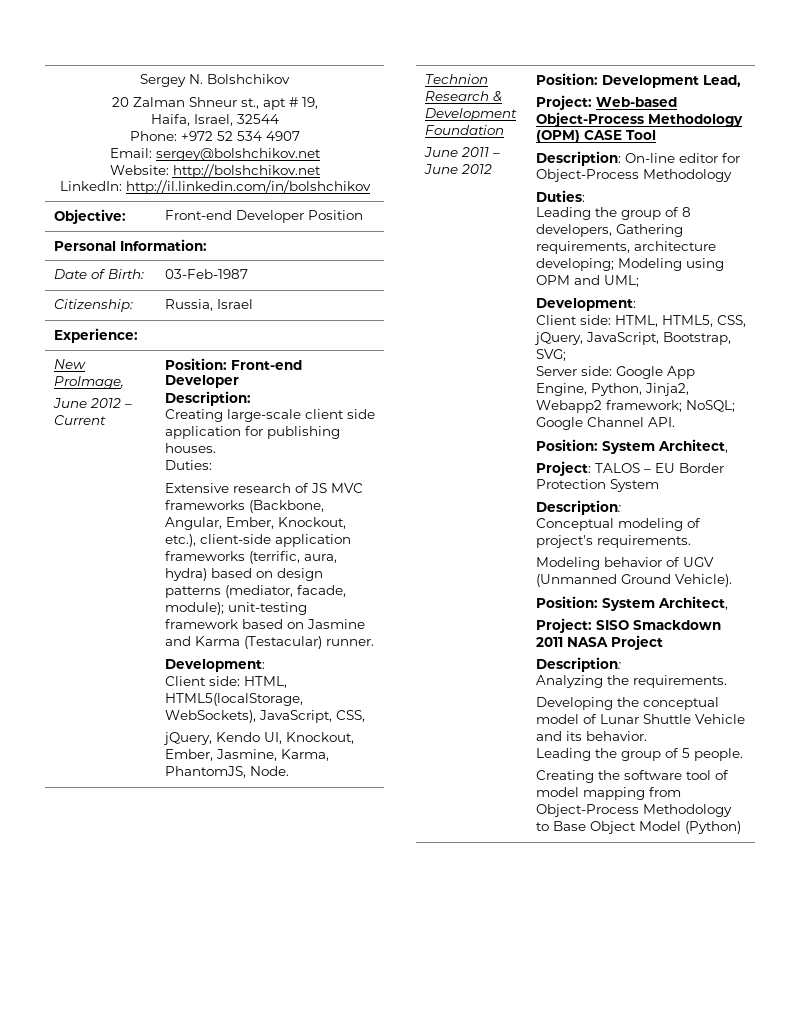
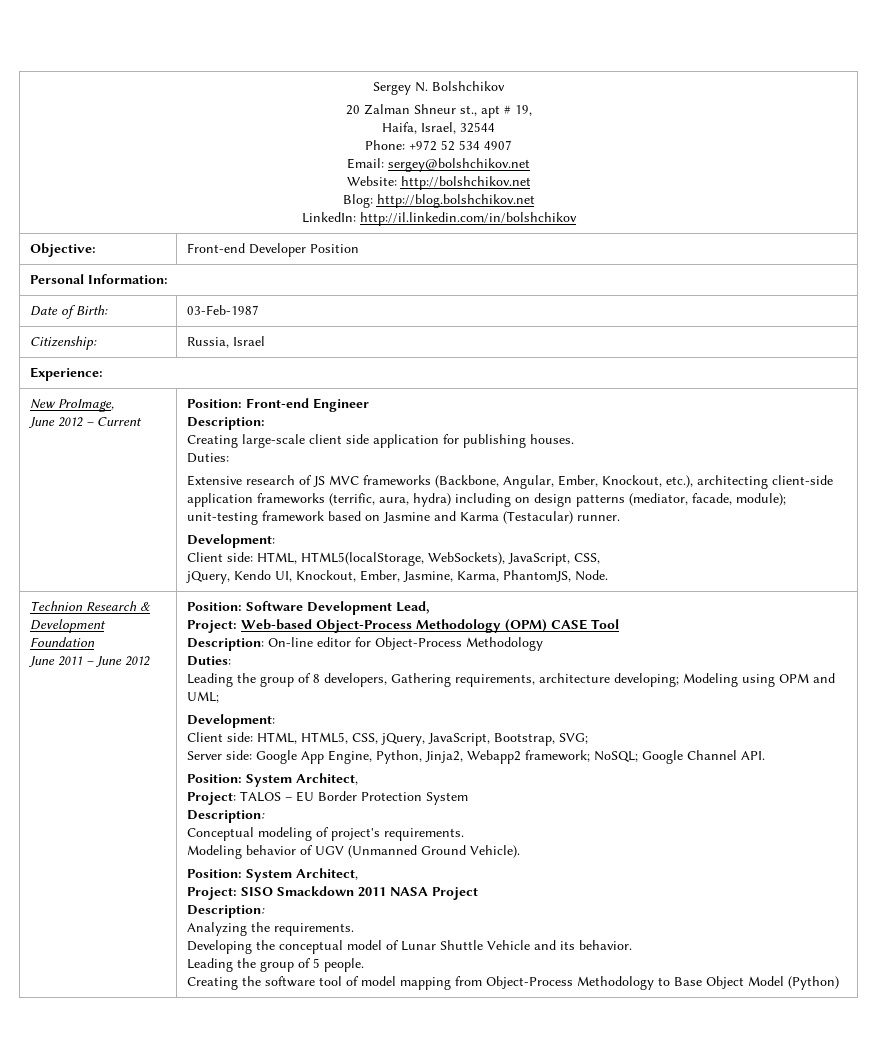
  Sergey N. Bolshchikov
  20 Zalman Shneur st., apt # 19,
  Haifa, Israel, 32544
  Phone: +972 52 534 4907
  Email: sergey@bolshchikov.net
  Website: http://bolshchikov.net
+ Blog: http://blog.bolshchikov.net
- Position: Front-end Developer
+ Position: Front-end Engineer
- Extensive research of JS MVC frameworks (Backbone, Angular, Ember, Knockout, etc.), client-side application frameworks (terrific, aura, hydra) based on design patterns (mediator, facade, module); unit-testing framework based on Jasmine and Karma (Testacular) runner.
+ Extensive research of JS MVC frameworks (Backbone, Angular, Ember, Knockout, etc.), architecting client-side application frameworks (terrific, aura, hydra) including on design patterns (mediator, facade, module); unit-testing framework based on Jasmine and Karma (Testacular) runner.
- Position: Development Lead,
+ Position: Software Development Lead,

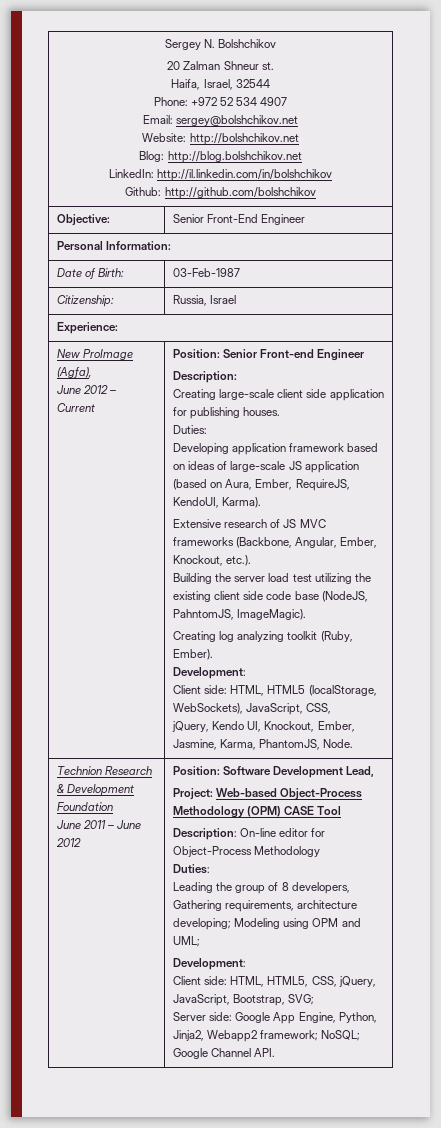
  Sergey N. Bolshchikov
- 20 Zalman Shneur st., apt # 19,
+ 20 Zalman Shneur st.
  Haifa, Israel, 32544
  Phone: +972 52 534 4907
  Email: sergey@bolshchikov.net
  Website: http://bolshchikov.net
  Blog: http://blog.bolshchikov.net
  LinkedIn: http://il.linkedin.com/in/bolshchikov
+ Github: http://github.com/bolshchikov
- Objective: | Front-end Developer Position
+ Objective: | Senior Front-End Engineer
- New ProImage,
+ New ProImage (Agfa),
- Position: Front-end Engineer
+ Position: Senior Front-end Engineer
+ Developing application framework based on ideas of large-scale JS application (based on Aura, Ember, RequireJS, KendoUI, Karma).
- Extensive research of JS MVC frameworks (Backbone, Angular, Ember, Knockout, etc.), architecting client-side application frameworks (terrific, aura, hydra) including on design patterns (mediator, facade, module); unit-testing framework based on Jasmine and Karma (Testacular) runner.
+ Extensive research of JS MVC frameworks (Backbone, Angular, Ember, Knockout, etc.).
+ Building the server load test utilizing the existing client side code base (NodeJS, PahntomJS, ImageMagic).
+ Creating log analyzing toolkit (Ruby, Ember).
  Development:
- Client side: HTML, HTML5(localStorage, WebSockets), JavaScript, CSS,
+ Client side: HTML, HTML5 (localStorage, WebSockets), JavaScript, CSS,
  Server side: Google App Engine, Python, Jinja2, Webapp2 framework; NoSQL; Google Channel API.
- Position: System Architect,
- Project: TALOS – EU Border Protection System
- Description:
- Conceptual modeling of project's requirements.
- Modeling behavior of UGV (Unmanned Ground Vehicle).
- Position: System Architect,
- Project: SISO Smackdown 2011 NASA Project
- Description:
- Analyzing the requirements.
- Developing the conceptual model of Lunar Shuttle Vehicle and its behavior.
- Leading the group of 5 people.
- Creating the software tool of model mapping from Object-Process Methodology to Base Object Model (Python)

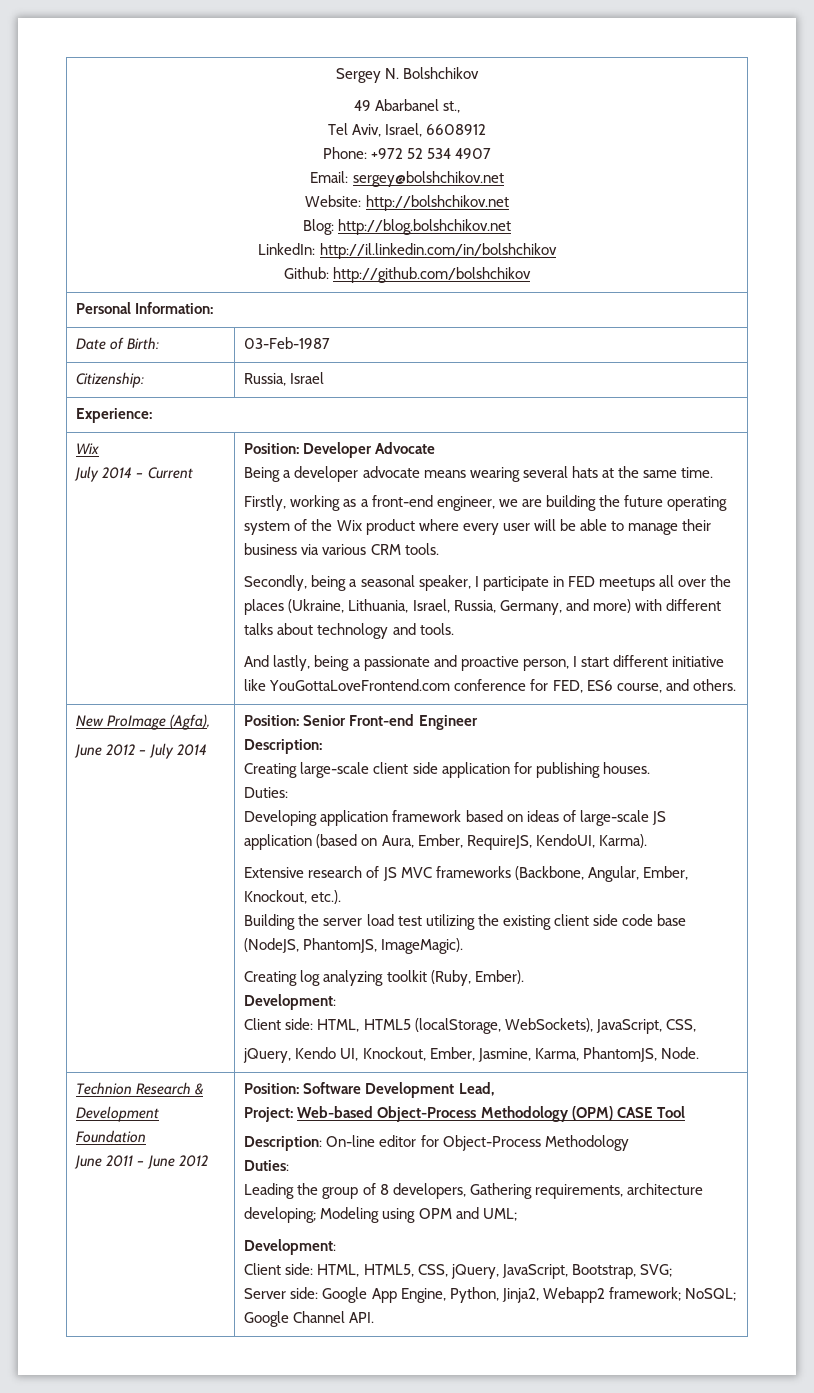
  Sergey N. Bolshchikov
- 20 Zalman Shneur st.
- Haifa, Israel, 32544
+ 49 Abarbanel st.,
+ Tel Aviv, Israel, 6608912
- Objective: | Senior Front-End Engineer
  Experience:
+ Wix
+ July 2014 – Current | Position: Developer Advocate
+ Being a developer advocate means wearing several hats at the same time.
+ Firstly, working as a front-end engineer, we are building the future operating system of the Wix product where every user will be able to manage their business via various CRM tools.
+ Secondly, being a seasonal speaker, I participate in FED meetups all over the places (Ukraine, Lithuania, Israel, Russia, Germany, and more) with different talks about technology and tools.
+ And lastly, being a passionate and proactive person, I start different initiative like YouGottaLoveFrontend.com conference for FED, ES6 course, and others.
- June 2012 – Current
+ June 2012 – July 2014
- Building the server load test utilizing the existing client side code base (NodeJS, PahntomJS, ImageMagic).
+ Building the server load test utilizing the existing client side code base (NodeJS, PhantomJS, ImageMagic).

